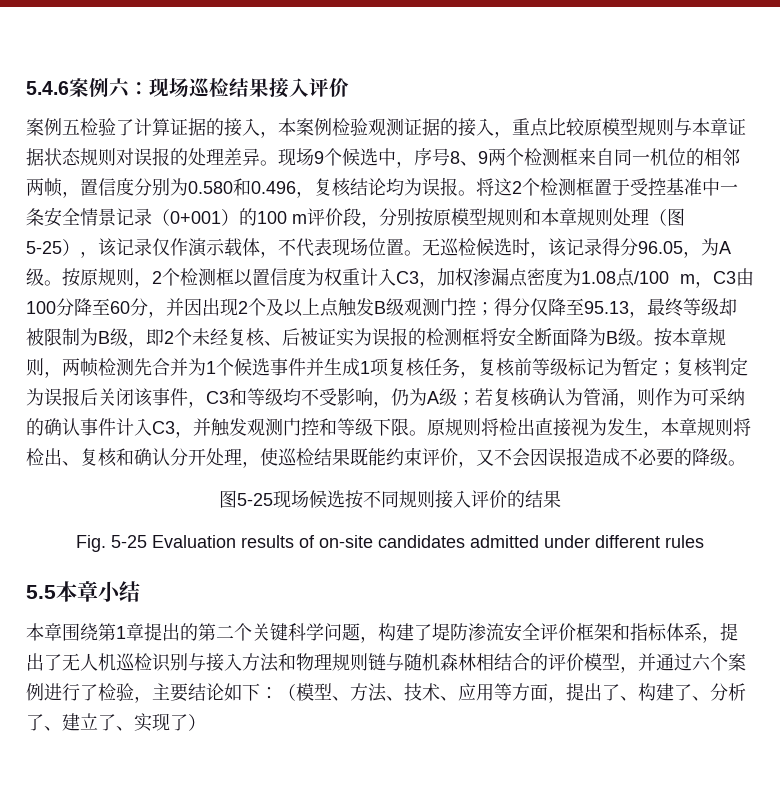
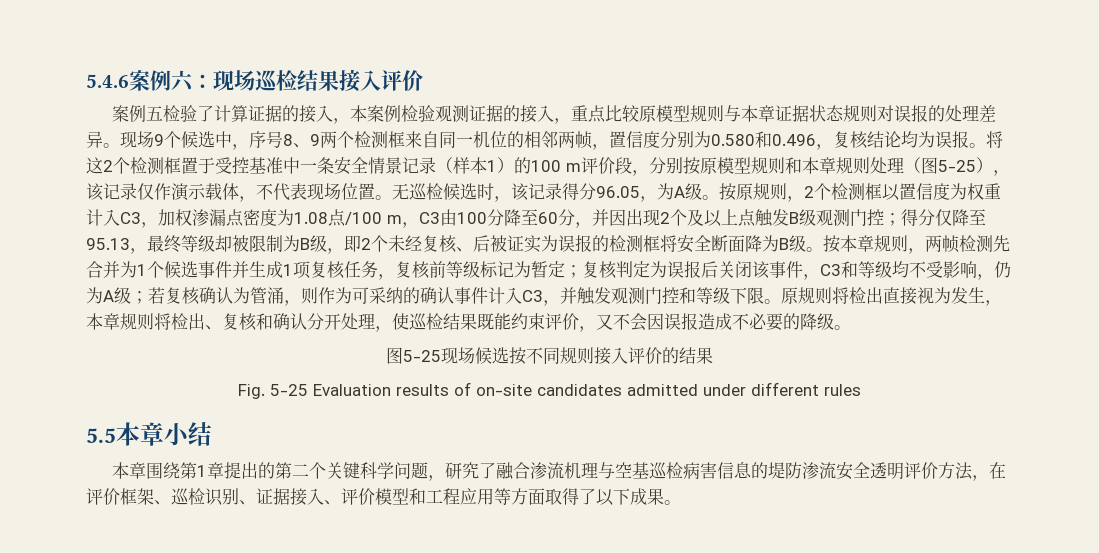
- 将这2个检测框置于受控基准中一条安全情景记录（0+001）的100 m评价段，分别按原模型规则和本章规则处理（图5-25），该记录仅作演示载体，不代表现场位置。
+ 将这2个检测框置于受控基准中一条安全情景记录（样本1）的100 m评价段，分别按原模型规则和本章规则处理（图5-25），该记录仅作演示载体，不代表现场位置。
- 本章围绕第1章提出的第二个关键科学问题，构建了堤防渗流安全评价框架和指标体系，提出了无人机巡检识别与接入方法和物理规则链与随机森林相结合的评价模型，并通过六个案例进行了检验，主要结论如下：（模型、方法、技术、应用等方面，提出了、构建了、分析了、建立了、实现了）
+ 本章围绕第1章提出的第二个关键科学问题，研究了融合渗流机理与空基巡检病害信息的堤防渗流安全透明评价方法，在评价框架、巡检识别、证据接入、评价模型和工程应用等方面取得了以下成果。

